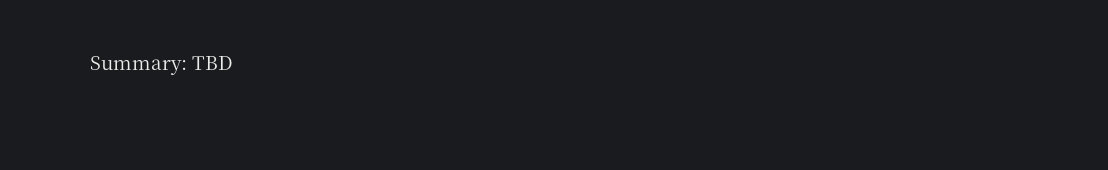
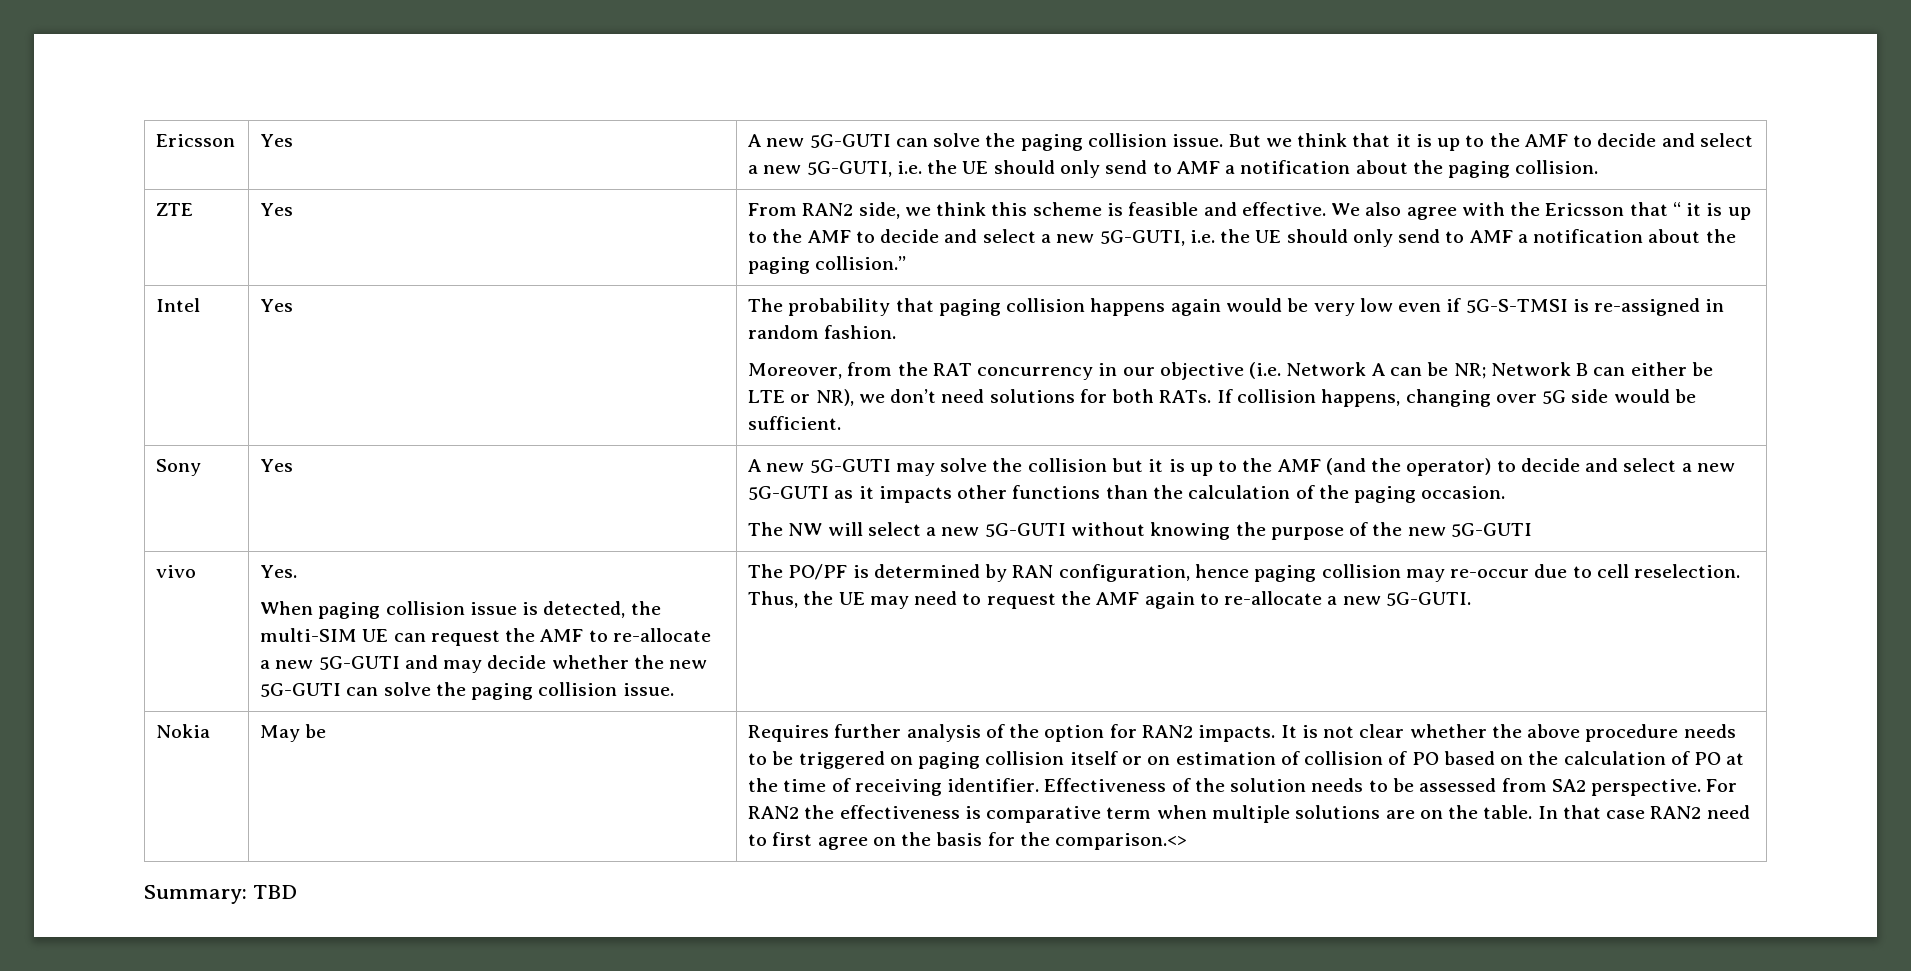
+ Ericsson | Yes | A new 5G-GUTI can solve the paging collision issue. But we think that it is up to the AMF to decide and select a new 5G-GUTI, i.e. the UE should only send to AMF a notification about the paging collision.
+ ZTE | Yes | From RAN2 side, we think this scheme is feasible and effective. We also agree with the Ericsson that “ it is up to the AMF to decide and select a new 5G-GUTI, i.e. the UE should only send to AMF a notification about the paging collision.”
+ Intel | Yes | The probability that paging collision happens again would be very low even if 5G-S-TMSI is re-assigned in random fashion.
+ Moreover, from the RAT concurrency in our objective (i.e. Network A can be NR; Network B can either be LTE or NR), we don’t need solutions for both RATs. If collision happens, changing over 5G side would be sufficient.
+ Sony | Yes | A new 5G-GUTI may solve the collision but it is up to the AMF (and the operator) to decide and select a new 5G-GUTI as it impacts other functions than the calculation of the paging occasion.
+ The NW will select a new 5G-GUTI without knowing the purpose of the new 5G-GUTI
+ vivo | Yes.
+ When paging collision issue is detected, the multi-SIM UE can request the AMF to re-allocate a new 5G-GUTI and may decide whether the new 5G-GUTI can solve the paging collision issue. | The PO/PF is determined by RAN configuration, hence paging collision may re-occur due to cell reselection. Thus, the UE may need to request the AMF again to re-allocate a new 5G-GUTI.
+ Nokia | May be | Requires further analysis of the option for RAN2 impacts. It is not clear whether the above procedure needs to be triggered on paging collision itself or on estimation of collision of PO based on the calculation of PO at the time of receiving identifier. Effectiveness of the solution needs to be assessed from SA2 perspective. For RAN2 the effectiveness is comparative term when multiple solutions are on the table. In that case RAN2 need to first agree on the basis for the comparison.<>

